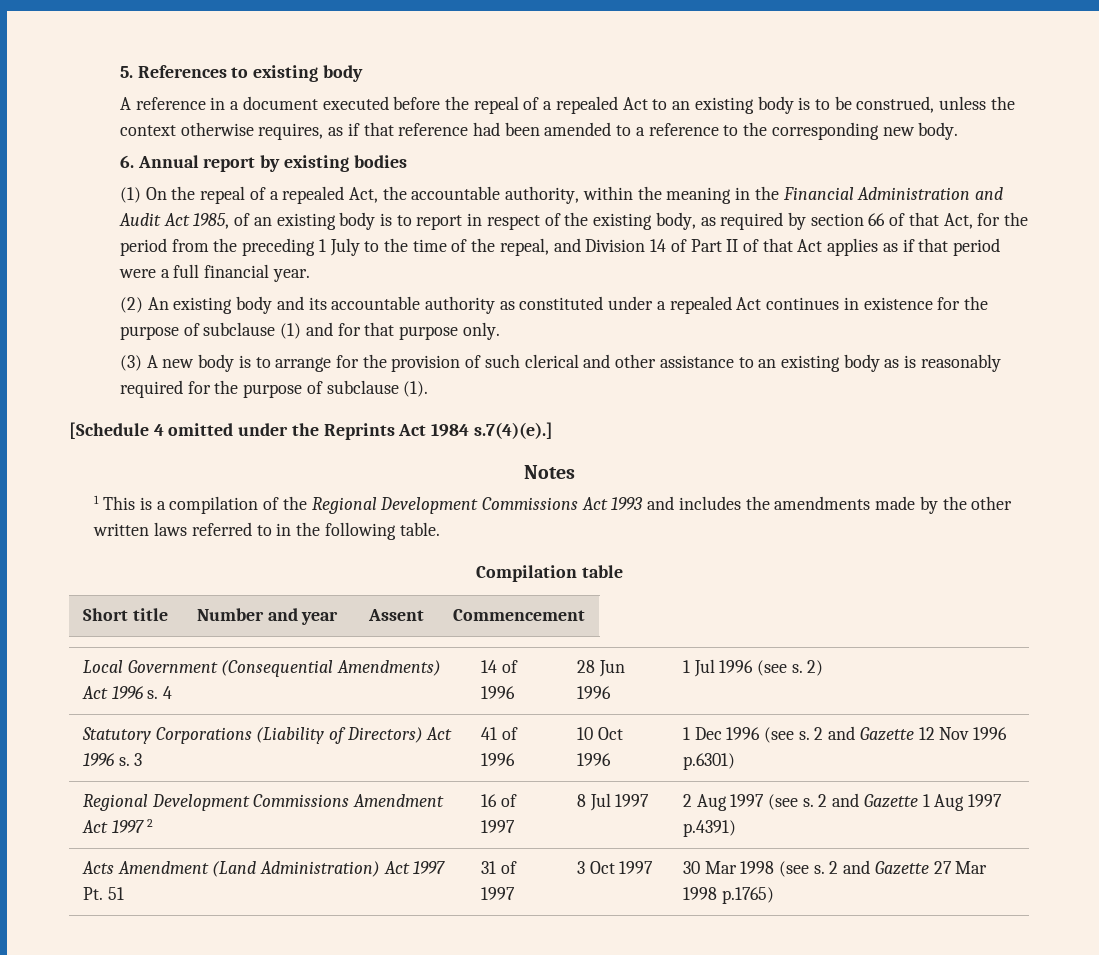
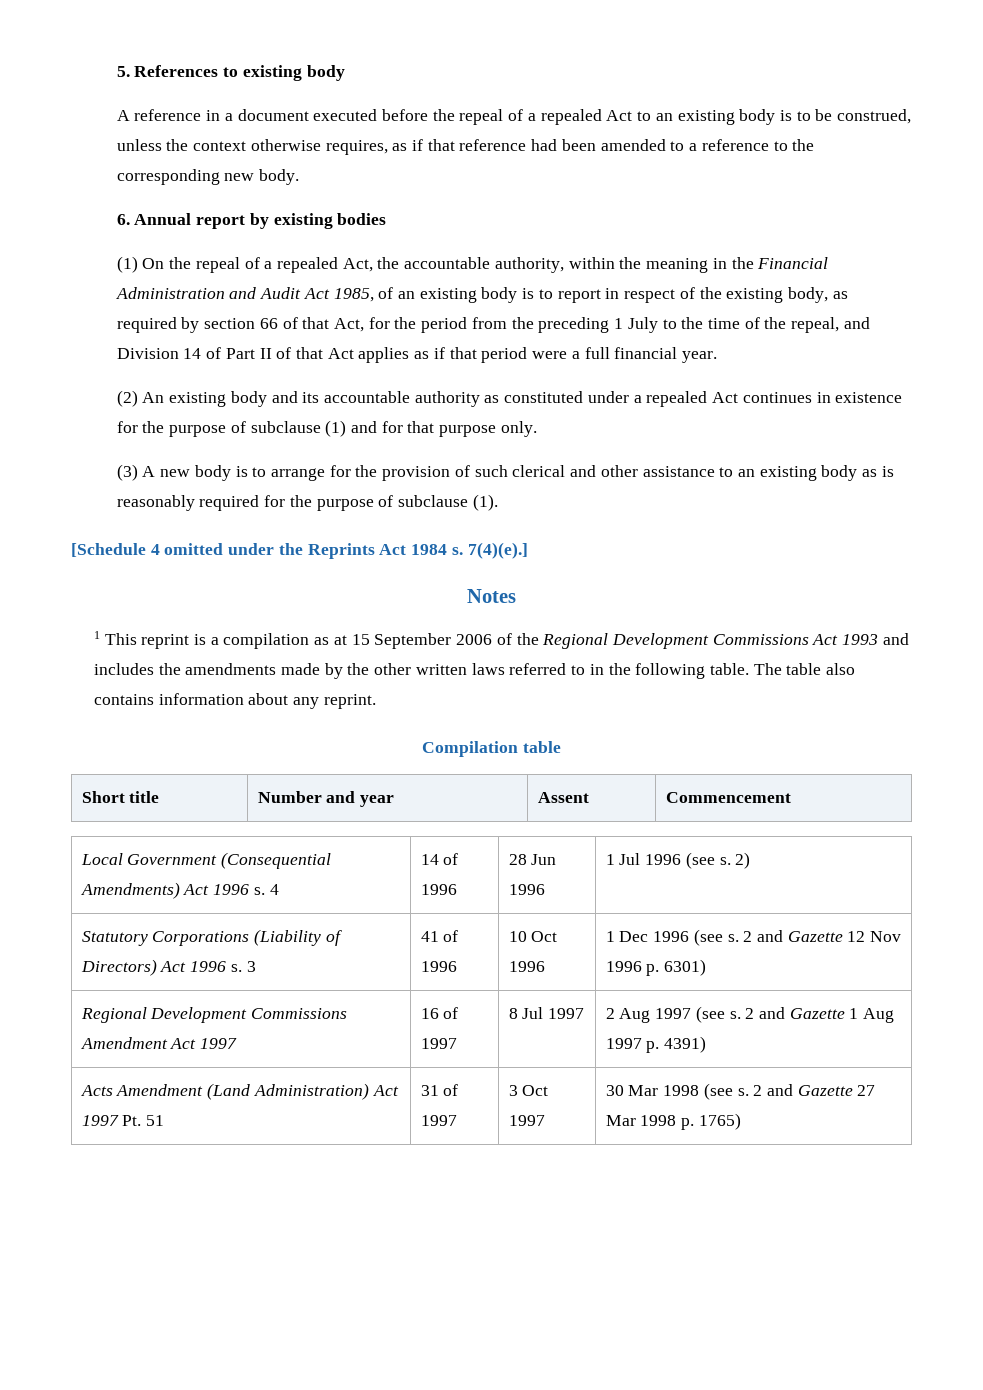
- [Schedule 4 omitted under the Reprints Act 1984 s.7(4)(e).]
+ [Schedule 4 omitted under the Reprints Act 1984 s. 7(4)(e).]
- 1 This is a compilation of the Regional Development Commissions Act 1993 and includes the amendments made by the other written laws referred to in the following table.
+ 1 This reprint is a compilation as at 15 September 2006 of the Regional Development Commissions Act 1993 and includes the amendments made by the other written laws referred to in the following table. The table also contains information about any reprint.
- Statutory Corporations (Liability of Directors) Act 1996 s. 3 | 41 of 1996 | 10 Oct 1996 | 1 Dec 1996 (see s. 2 and Gazette 12 Nov 1996 p.6301)
+ Statutory Corporations (Liability of Directors) Act 1996 s. 3 | 41 of 1996 | 10 Oct 1996 | 1 Dec 1996 (see s. 2 and Gazette 12 Nov 1996 p. 6301)
- Regional Development Commissions Amendment Act 1997 2 | 16 of 1997 | 8 Jul 1997 | 2 Aug 1997 (see s. 2 and Gazette 1 Aug 1997 p.4391)
+ Regional Development Commissions Amendment Act 1997 | 16 of 1997 | 8 Jul 1997 | 2 Aug 1997 (see s. 2 and Gazette 1 Aug 1997 p. 4391)
- Acts Amendment (Land Administration) Act 1997 Pt. 51 | 31 of 1997 | 3 Oct 1997 | 30 Mar 1998 (see s. 2 and Gazette 27 Mar 1998 p.1765)
+ Acts Amendment (Land Administration) Act 1997 Pt. 51 | 31 of 1997 | 3 Oct 1997 | 30 Mar 1998 (see s. 2 and Gazette 27 Mar 1998 p. 1765)

